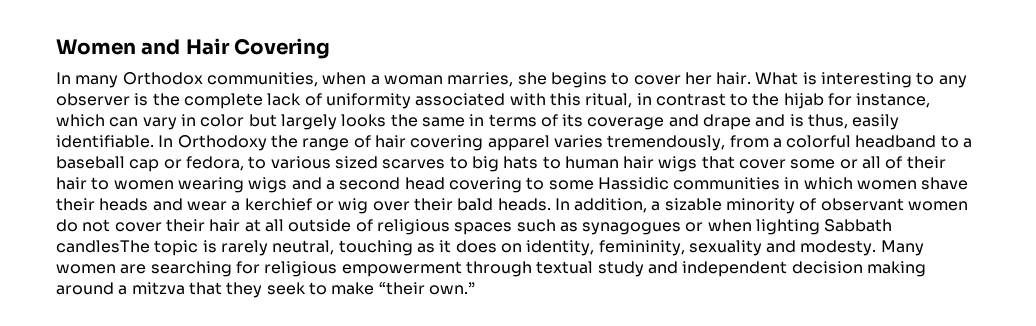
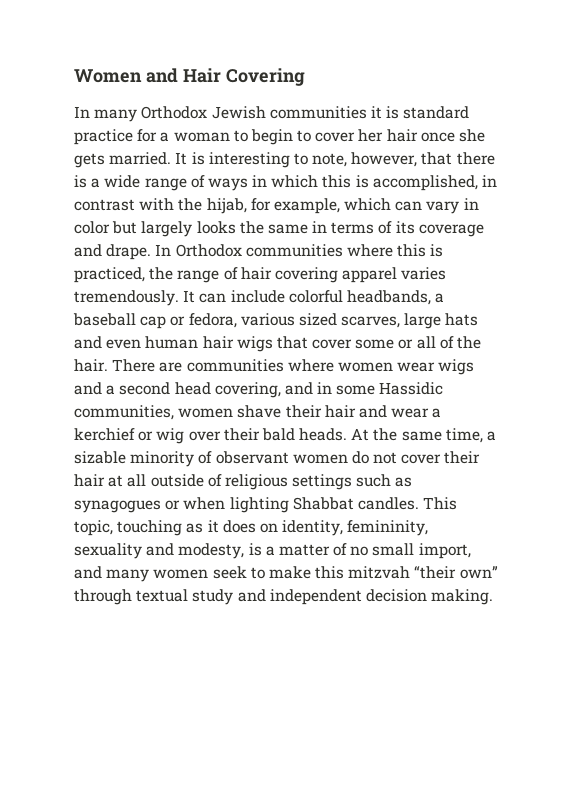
- In many Orthodox communities, when a woman marries, she begins to cover her hair. What is interesting to any observer is the complete lack of uniformity associated with this ritual, in contrast to the hijab for instance, which can vary in color but largely looks the same in terms of its coverage and drape and is thus, easily identifiable. In Orthodoxy the range of hair covering apparel varies tremendously, from a colorful headband to a baseball cap or fedora, to various sized scarves to big hats to human hair wigs that cover some or all of their hair to women wearing wigs and a second head covering to some Hassidic communities in which women shave their heads and wear a kerchief or wig over their bald heads.
+ In many Orthodox Jewish communities it is standard practice for a woman to begin to cover her hair once she gets married. It is interesting to note, however, that there is a wide range of ways in which this is accomplished, in contrast with the hijab, for example, which can vary in color but largely looks the same in terms of its coverage and drape. In Orthodox communities where this is practiced, the range of hair covering apparel varies tremendously. It can include colorful headbands, a baseball cap or fedora, various sized scarves, large hats and even human hair wigs that cover some or all of the hair. There are communities where women wear wigs and a second head covering, and in some Hassidic communities, women shave their hair and wear a kerchief or wig over their bald heads.
- In addition, a sizable minority of observant women do not cover their hair at all outside of religious spaces such as synagogues or when lighting Sabbath candlesThe topic is rarely neutral, touching as it does on identity, femininity, sexuality and modesty. Many women are searching for religious empowerment through textual study and independent decision making around a mitzva that they seek to make “their own.”
+ At the same time, a sizable minority of observant women do not cover their hair at all outside of religious settings such as synagogues or when lighting Shabbat candles. This topic, touching as it does on identity, femininity, sexuality and modesty, is a matter of no small import, and many women seek to make this mitzvah “their own” through textual study and independent decision making.

